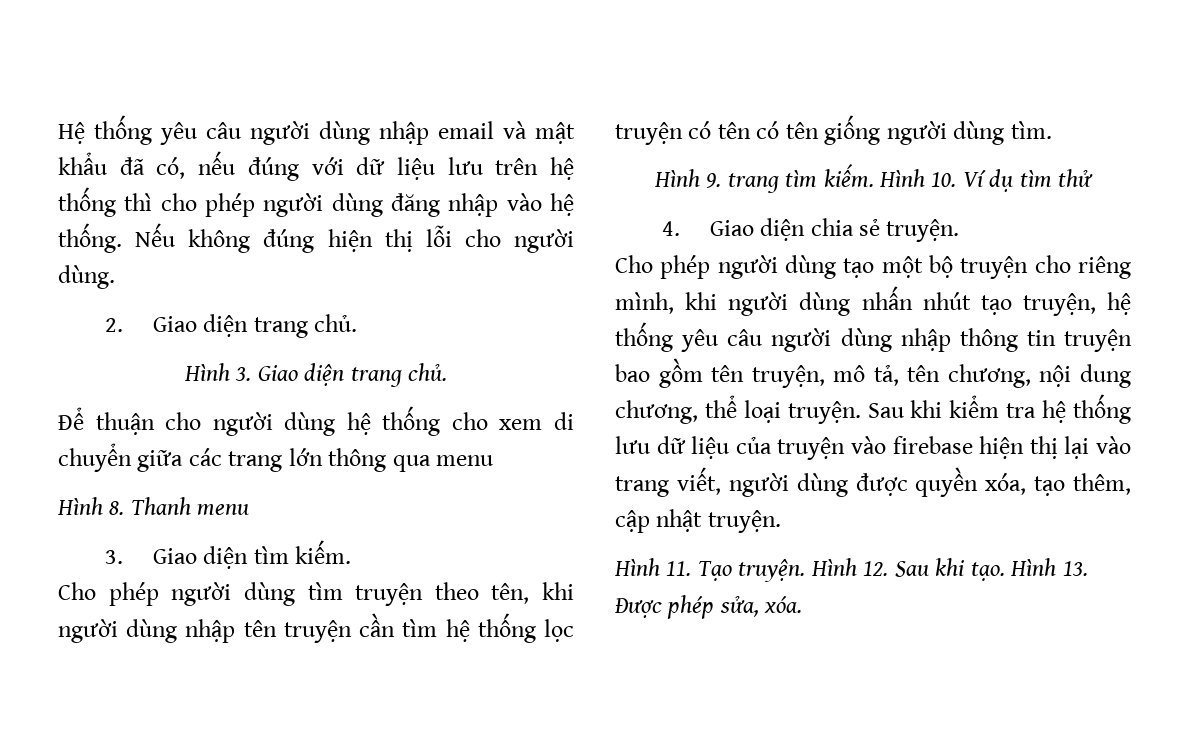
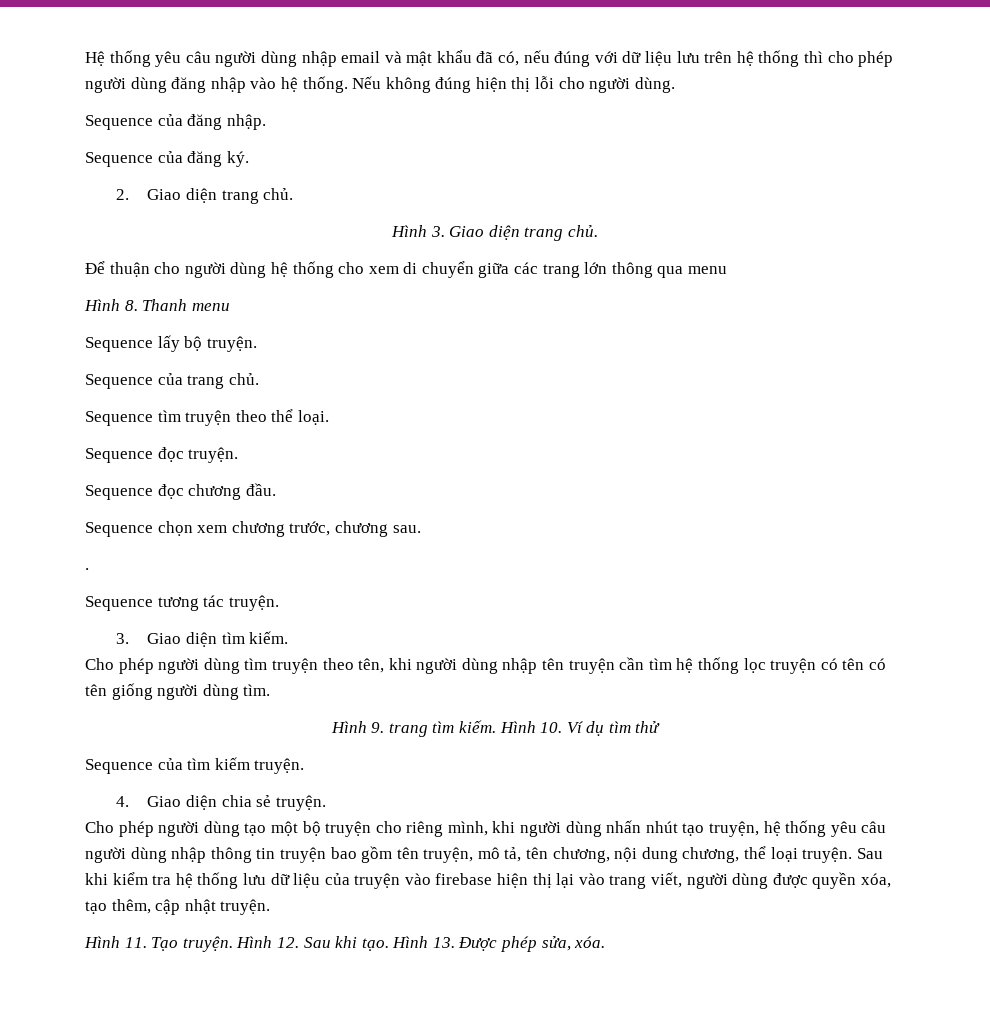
+ Sequence của đăng nhập.
+ Sequence của đăng ký.
+ Sequence lấy bộ truyện.
+ Sequence của trang chủ.
+ Sequence tìm truyện theo thể loại.
+ Sequence đọc truyện.
+ Sequence đọc chương đầu.
+ Sequence chọn xem chương trước, chương sau.
+ .
+ Sequence tương tác truyện.
+ Sequence của tìm kiếm truyện.

